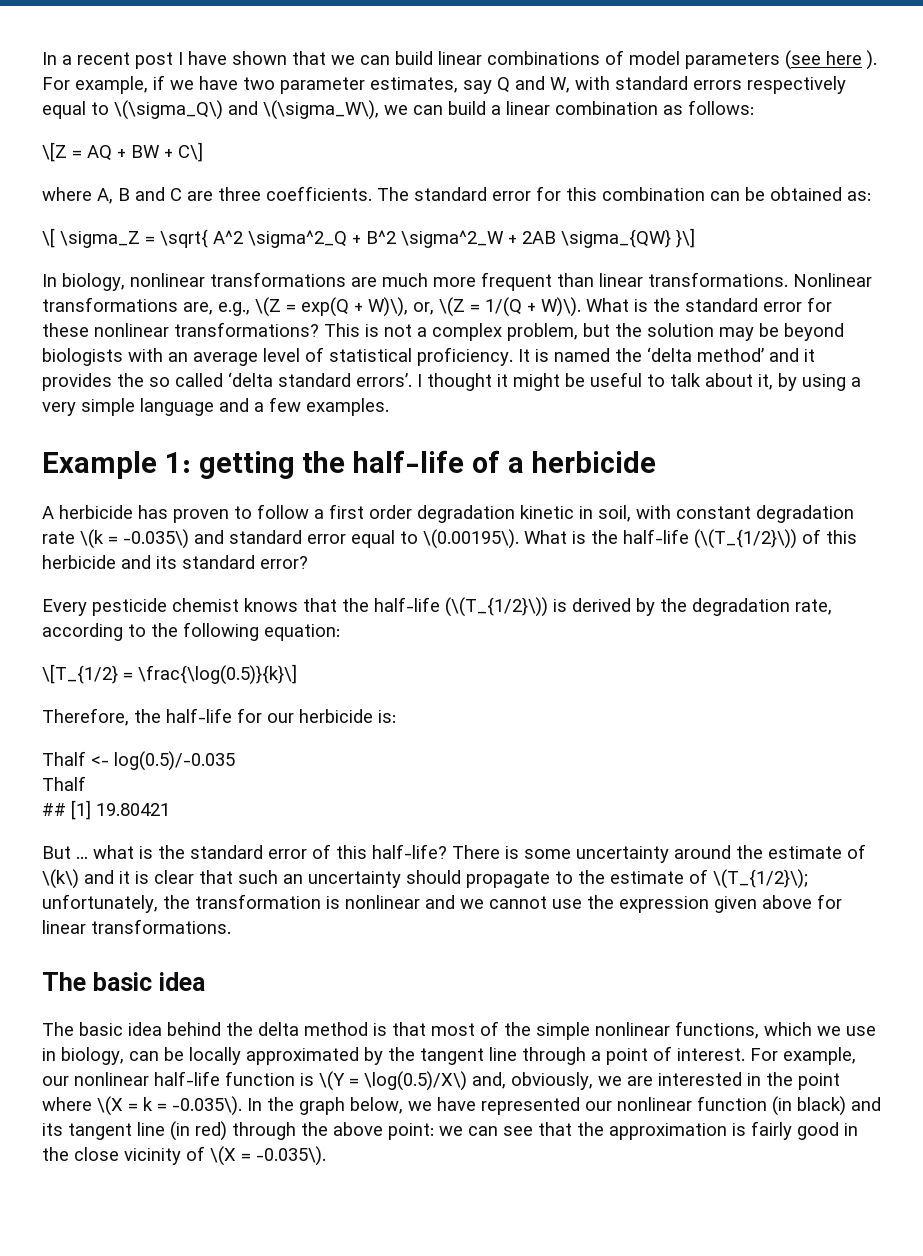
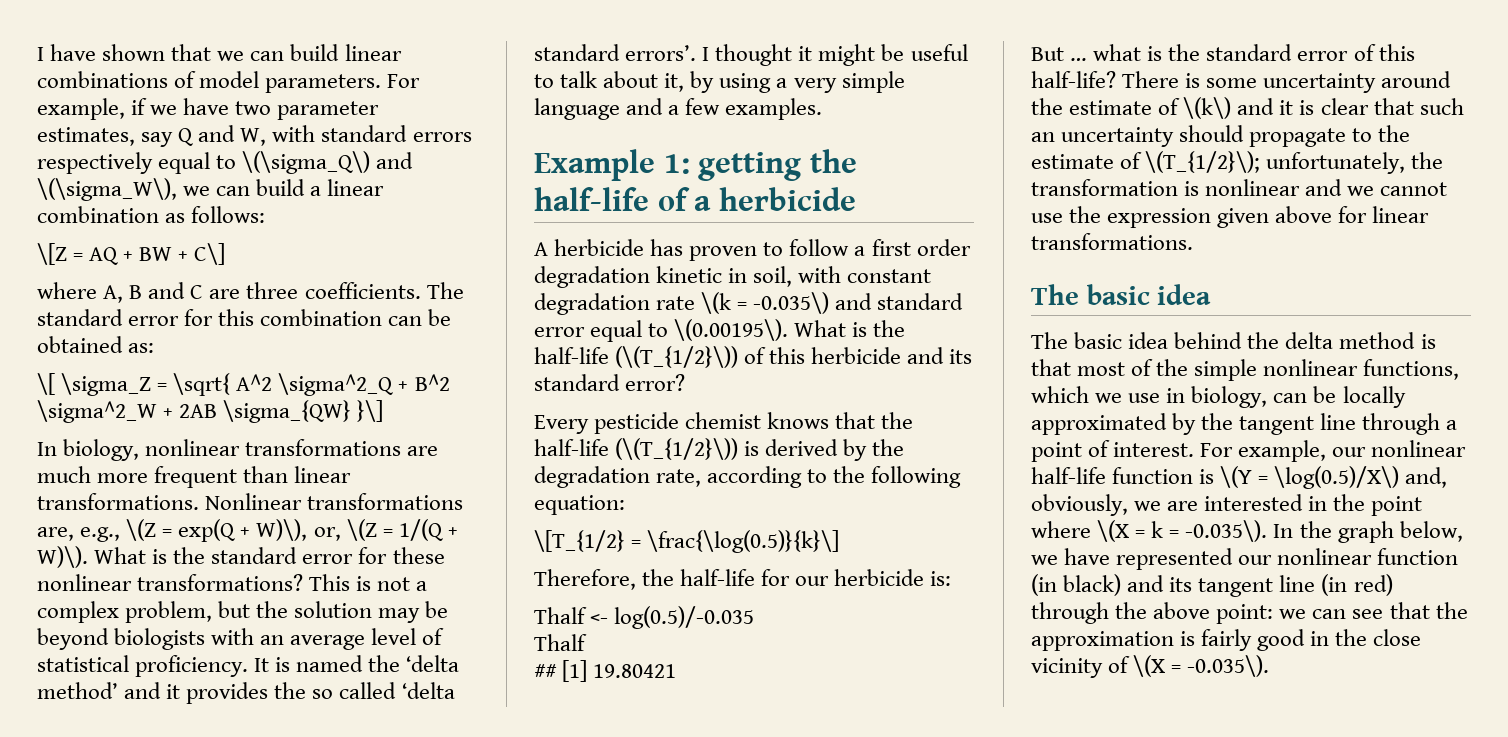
- In a recent post I have shown that we can build linear combinations of model parameters (see here ).
+ I have shown that we can build linear combinations of model parameters.

